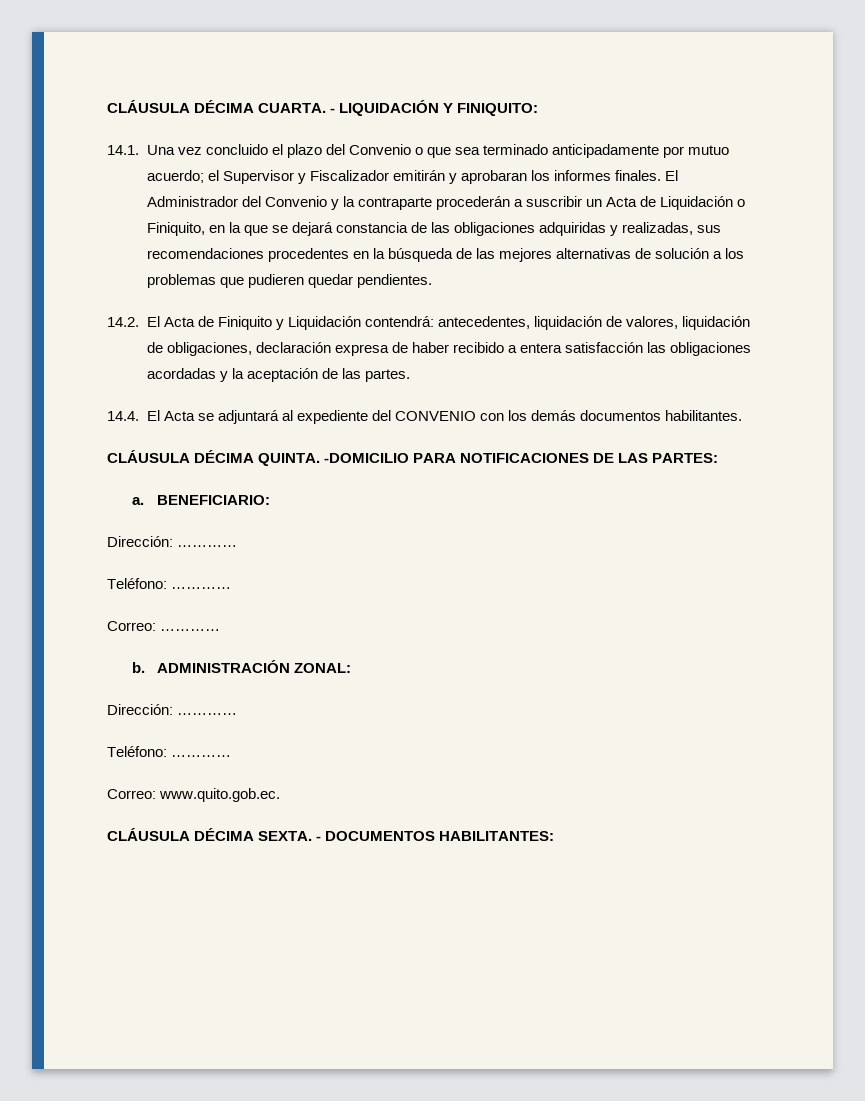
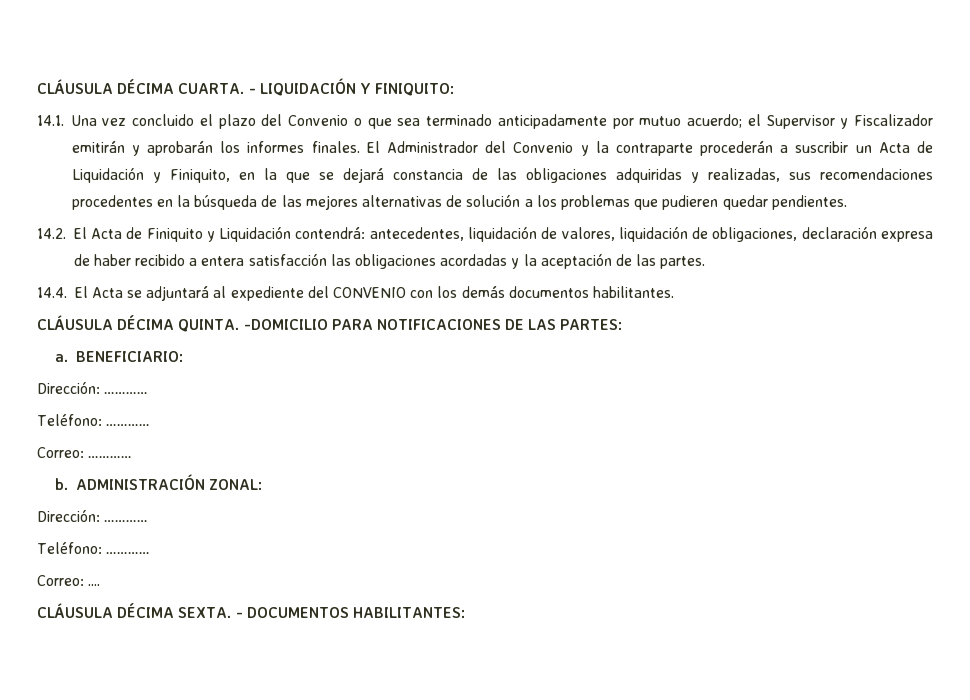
- 14.1. Una vez concluido el plazo del Convenio o que sea terminado anticipadamente por mutuo acuerdo; el Supervisor y Fiscalizador emitirán y aprobaran los informes finales.
+ 14.1. Una vez concluido el plazo del Convenio o que sea terminado anticipadamente por mutuo acuerdo; el Supervisor y Fiscalizador emitirán y aprobarán los informes finales.
- El Administrador del Convenio y la contraparte procederán a suscribir un Acta de Liquidación o Finiquito, en la que se dejará constancia de las obligaciones adquiridas y realizadas, sus recomendaciones procedentes en la búsqueda de las mejores alternativas de solución a los problemas que pudieren quedar pendientes.
+ El Administrador del Convenio y la contraparte procederán a suscribir un Acta de Liquidación y Finiquito, en la que se dejará constancia de las obligaciones adquiridas y realizadas, sus recomendaciones procedentes en la búsqueda de las mejores alternativas de solución a los problemas que pudieren quedar pendientes.
- Correo: www.quito.gob.ec.
+ Correo: ....

